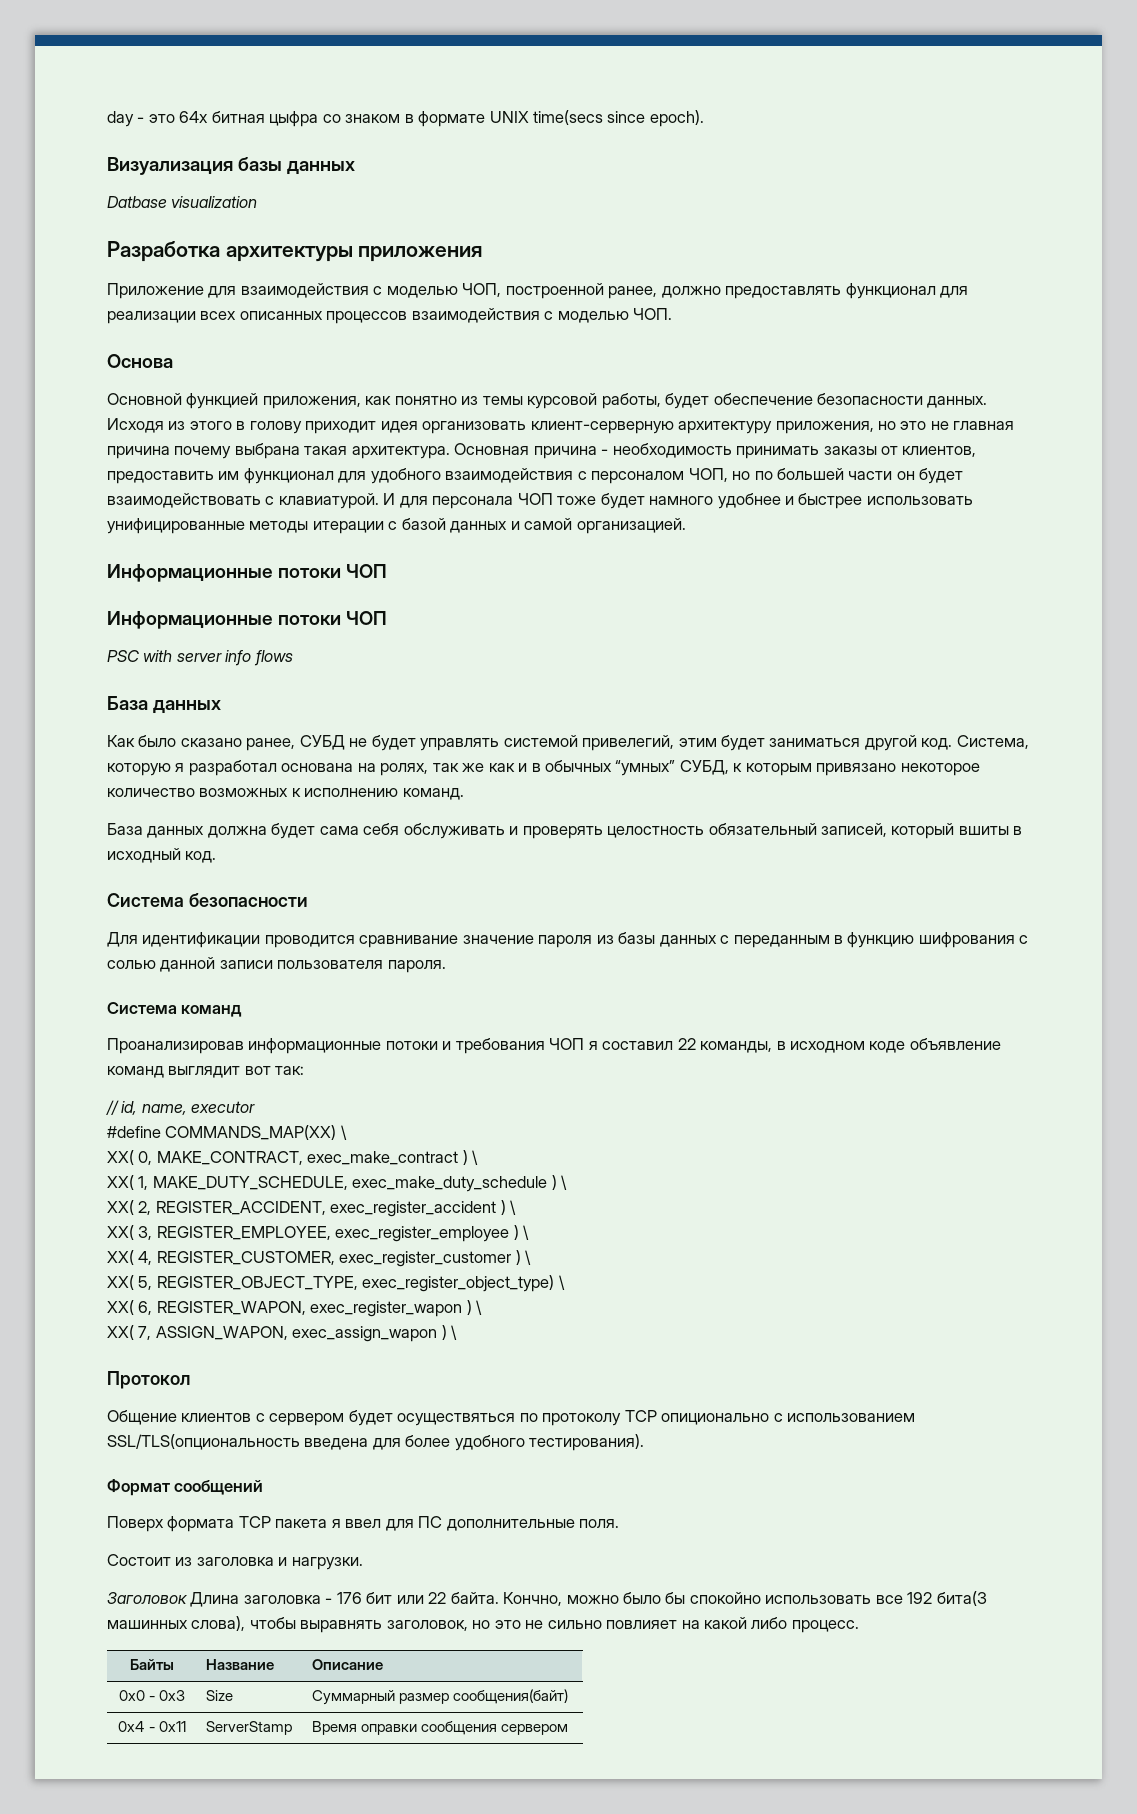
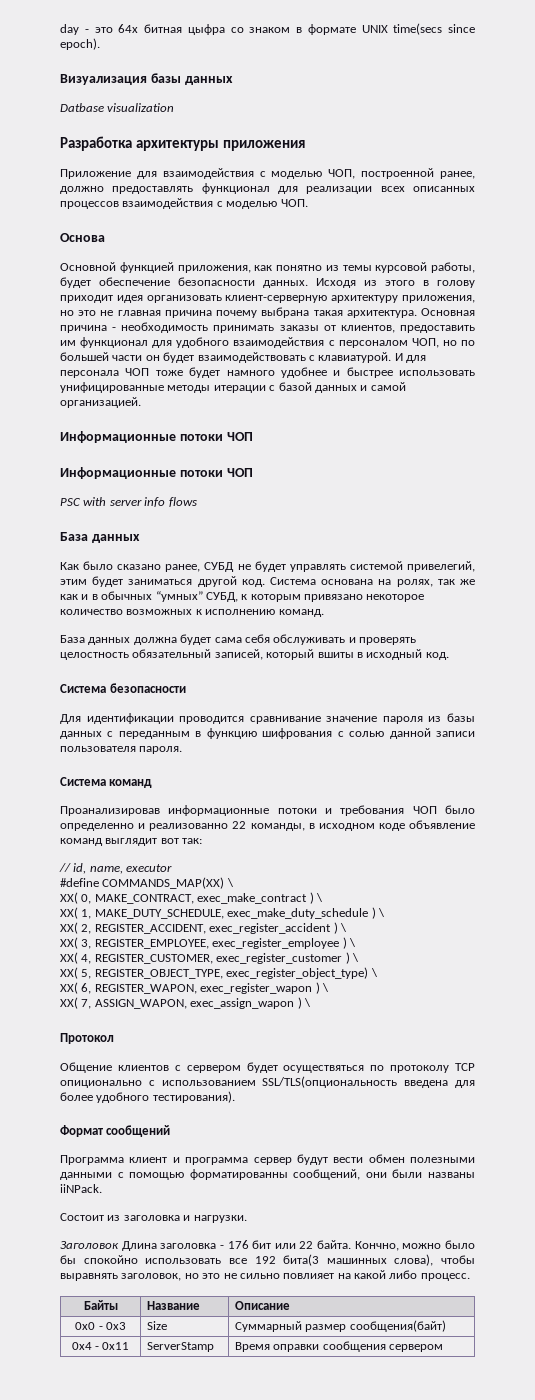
- Система, которую я разработал основана на ролях, так же как и в обычных “умных” СУБД, к которым привязано некоторое количество возможных к исполнению команд.
+ Система основана на ролях, так же как и в обычных “умных” СУБД, к которым привязано некоторое количество возможных к исполнению команд.
- Проанализировав информационные потоки и требования ЧОП я составил 22 команды, в исходном коде объявление команд выглядит вот так:
+ Проанализировав информационные потоки и требования ЧОП было определенно и реализованно 22 команды, в исходном коде объявление команд выглядит вот так:
- Поверх формата TCP пакета я ввел для ПС дополнительные поля.
+ Программа клиент и программа сервер будут вести обмен полезными данными с помощью форматированны сообщений, они были названы iiNPack.

